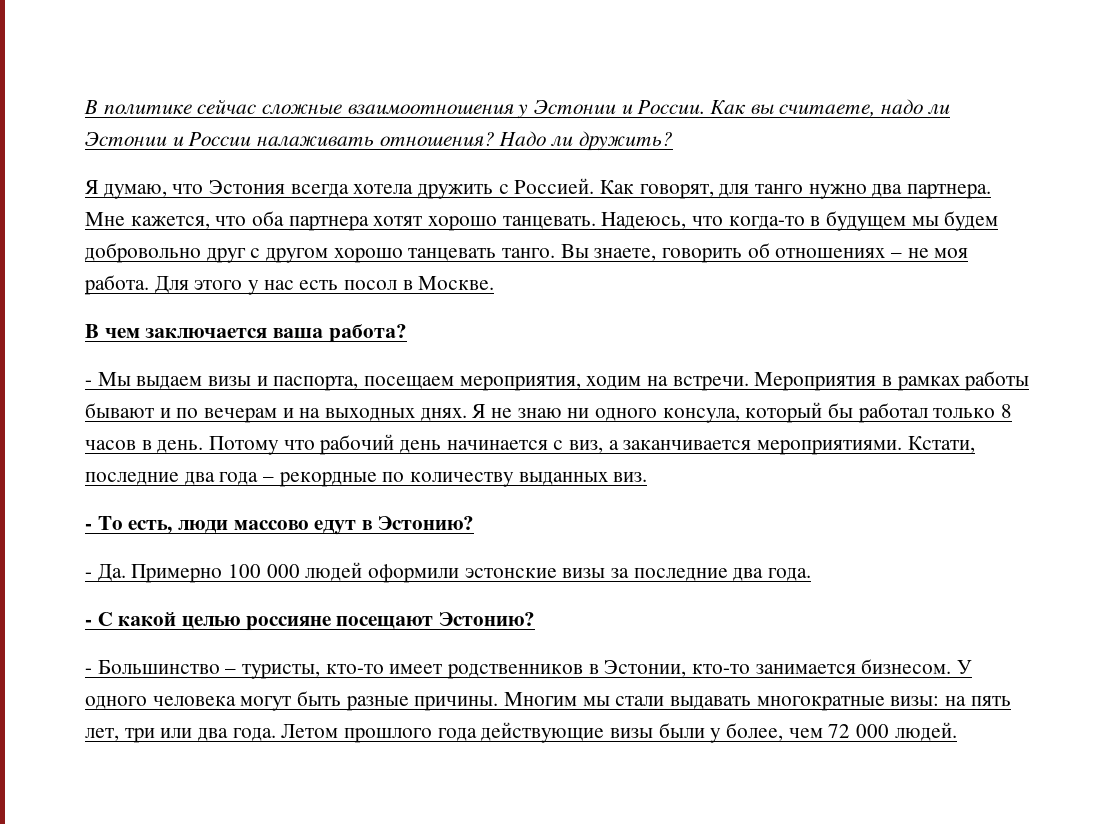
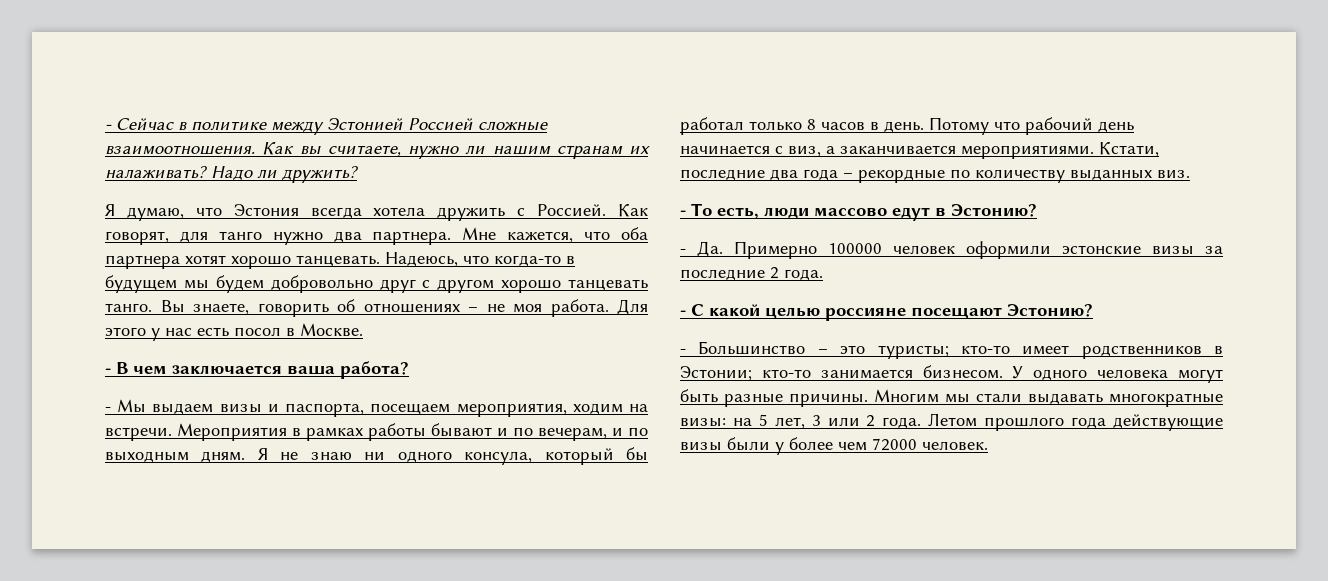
- В политике сейчас сложные взаимоотношения у Эстонии и России. Как вы считаете, надо ли Эстонии и России налаживать отношения?
+ - Сейчас в политике между Эстонией Россией сложные взаимоотношения. Как вы считаете, нужно ли нашим странам их налаживать?
- В чем заключается ваша работа?
+ - В чем заключается ваша работа?
- Мероприятия в рамках работы бывают и по вечерам и на выходных днях.
+ Мероприятия в рамках работы бывают и по вечерам, и по выходным дням.
- - Да. Примерно 100 000 людей оформили эстонские визы за последние два года.
+ - Да. Примерно 100000 человек оформили эстонские визы за последние 2 года.
- - Большинство – туристы, кто-то имеет родственников в Эстонии, кто-то занимается бизнесом.
+ - Большинство – это туристы; кто-то имеет родственников в Эстонии; кто-то занимается бизнесом.
- Многим мы стали выдавать многократные визы: на пять лет, три или два года.
+ Многим мы стали выдавать многократные визы: на 5 лет, 3 или 2 года.
- Летом прошлого года действующие визы были у более, чем 72 000 людей.
+ Летом прошлого года действующие визы были у более чем 72000 человек.

